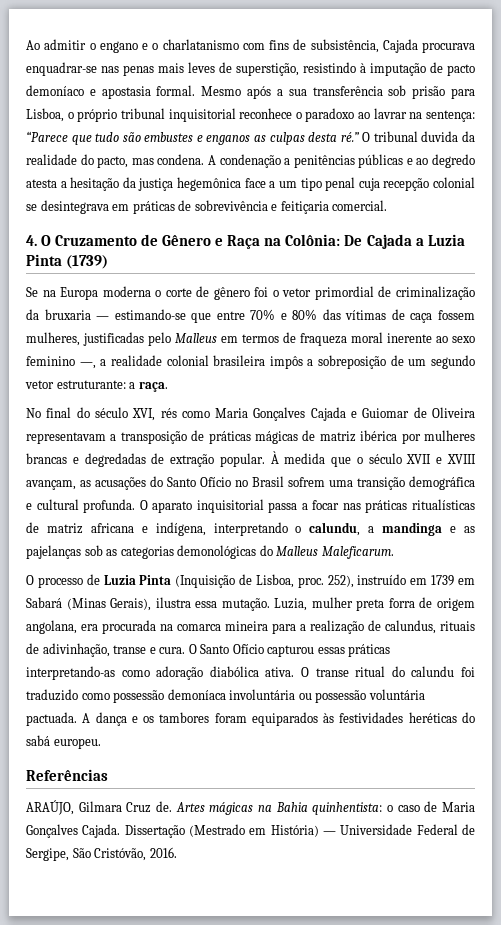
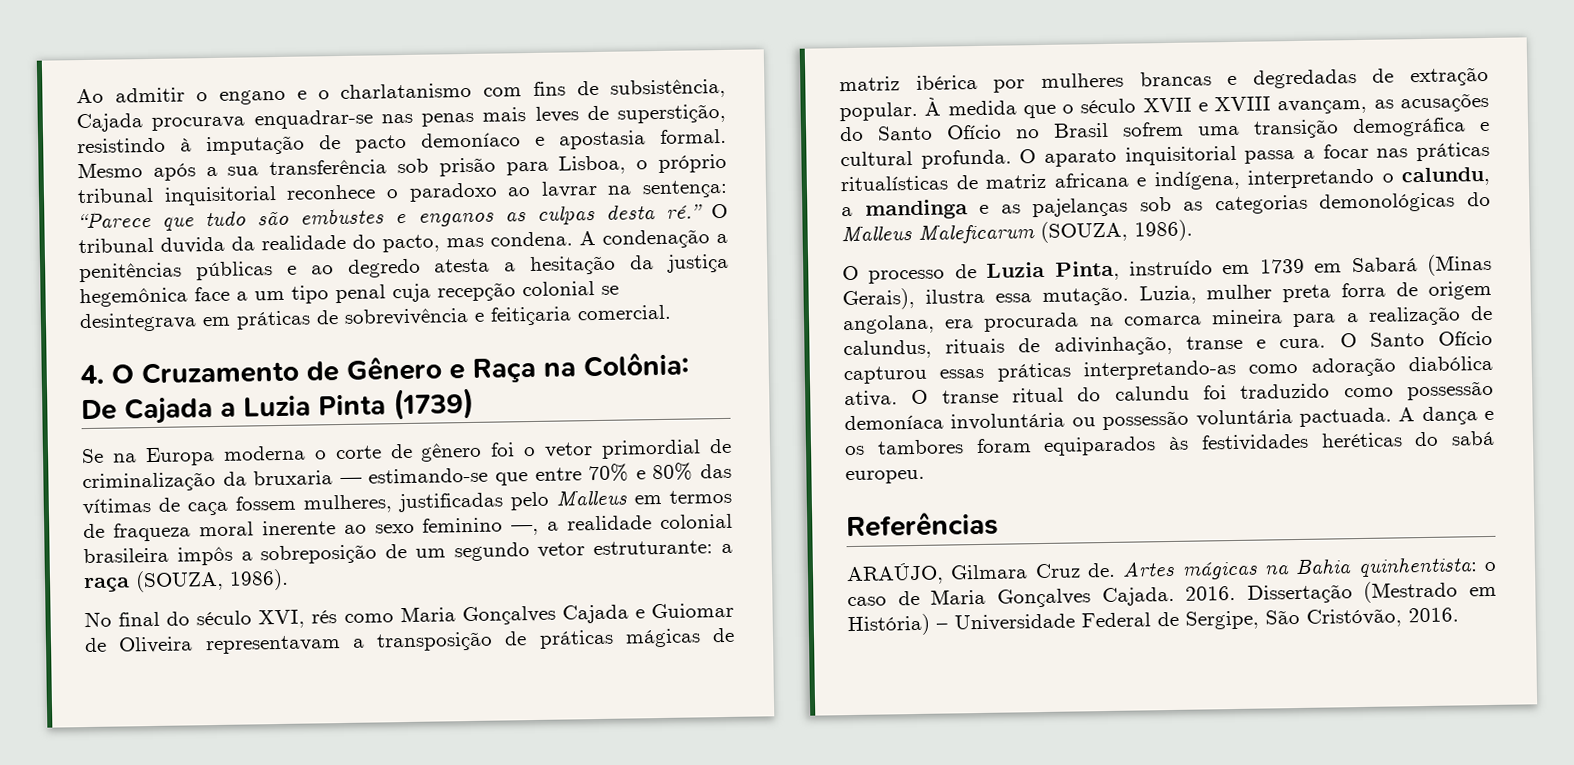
- Se na Europa moderna o corte de gênero foi o vetor primordial de criminalização da bruxaria — estimando-se que entre 70% e 80% das vítimas de caça fossem mulheres, justificadas pelo Malleus em termos de fraqueza moral inerente ao sexo feminino —, a realidade colonial brasileira impôs a sobreposição de um segundo vetor estruturante: a raça.
+ Se na Europa moderna o corte de gênero foi o vetor primordial de criminalização da bruxaria — estimando-se que entre 70% e 80% das vítimas de caça fossem mulheres, justificadas pelo Malleus em termos de fraqueza moral inerente ao sexo feminino —, a realidade colonial brasileira impôs a sobreposição de um segundo vetor estruturante: a raça (SOUZA, 1986).
- O aparato inquisitorial passa a focar nas práticas ritualísticas de matriz africana e indígena, interpretando o calundu, a mandinga e as pajelanças sob as categorias demonológicas do Malleus Maleficarum.
+ O aparato inquisitorial passa a focar nas práticas ritualísticas de matriz africana e indígena, interpretando o calundu, a mandinga e as pajelanças sob as categorias demonológicas do Malleus Maleficarum (SOUZA, 1986).
- O processo de Luzia Pinta (Inquisição de Lisboa, proc. 252), instruído em 1739 em Sabará (Minas Gerais), ilustra essa mutação.
+ O processo de Luzia Pinta, instruído em 1739 em Sabará (Minas Gerais), ilustra essa mutação.
- Artes mágicas na Bahia quinhentista: o caso de Maria Gonçalves Cajada.
+ Artes mágicas na Bahia quinhentista: o caso de Maria Gonçalves Cajada. 2016.
- Dissertação (Mestrado em História) — Universidade Federal de Sergipe, São Cristóvão, 2016.
+ Dissertação (Mestrado em História) – Universidade Federal de Sergipe, São Cristóvão, 2016.

